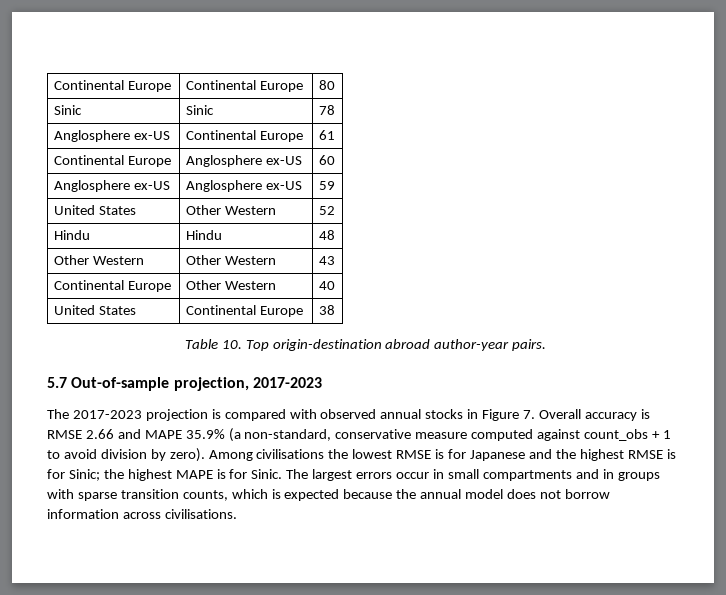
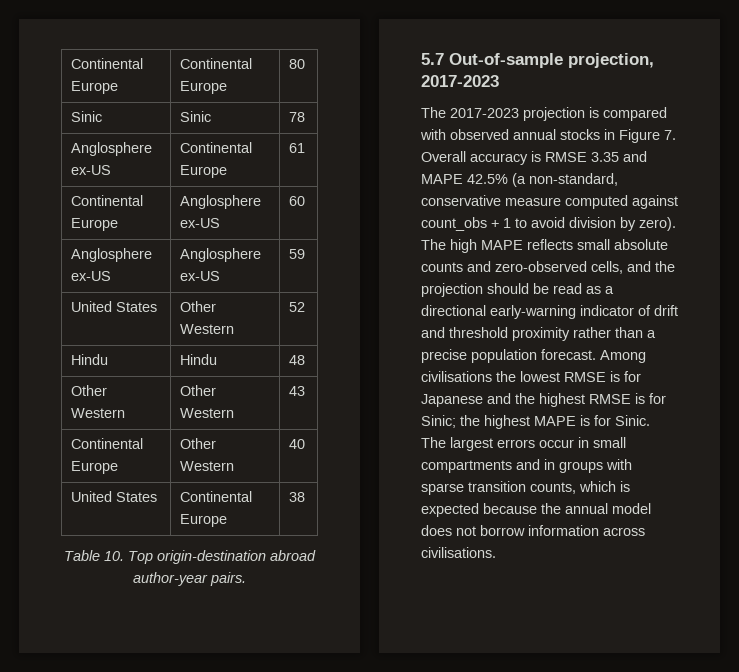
- The 2017-2023 projection is compared with observed annual stocks in Figure 7. Overall accuracy is RMSE 2.66 and MAPE 35.9% (a non-standard, conservative measure computed against count_obs + 1 to avoid division by zero).
+ The 2017-2023 projection is compared with observed annual stocks in Figure 7. Overall accuracy is RMSE 3.35 and MAPE 42.5% (a non-standard, conservative measure computed against count_obs + 1 to avoid division by zero).
+ The high MAPE reflects small absolute counts and zero-observed cells, and the projection should be read as a directional early-warning indicator of drift and threshold proximity rather than a precise population forecast.

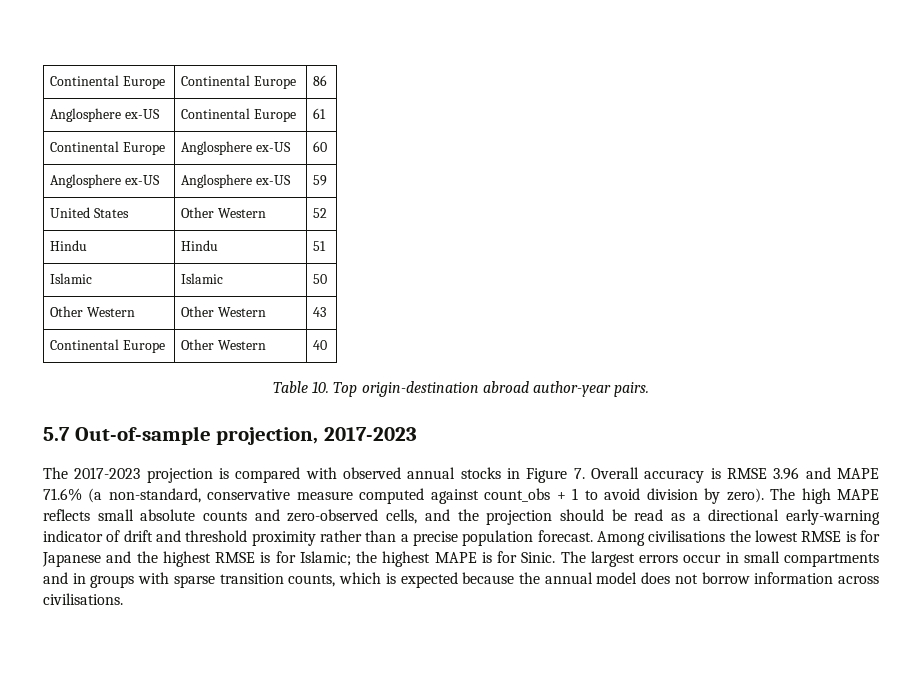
- Continental Europe | Continental Europe | 80
- Sinic | Sinic | 78
+ Continental Europe | Continental Europe | 86
- Hindu | Hindu | 48
+ Hindu | Hindu | 51
+ Islamic | Islamic | 50
- United States | Continental Europe | 38
- The 2017-2023 projection is compared with observed annual stocks in Figure 7. Overall accuracy is RMSE 3.35 and MAPE 42.5% (a non-standard, conservative measure computed against count_obs + 1 to avoid division by zero).
+ The 2017-2023 projection is compared with observed annual stocks in Figure 7. Overall accuracy is RMSE 3.96 and MAPE 71.6% (a non-standard, conservative measure computed against count_obs + 1 to avoid division by zero).
- Among civilisations the lowest RMSE is for Japanese and the highest RMSE is for Sinic; the highest MAPE is for Sinic.
+ Among civilisations the lowest RMSE is for Japanese and the highest RMSE is for Islamic; the highest MAPE is for Sinic.

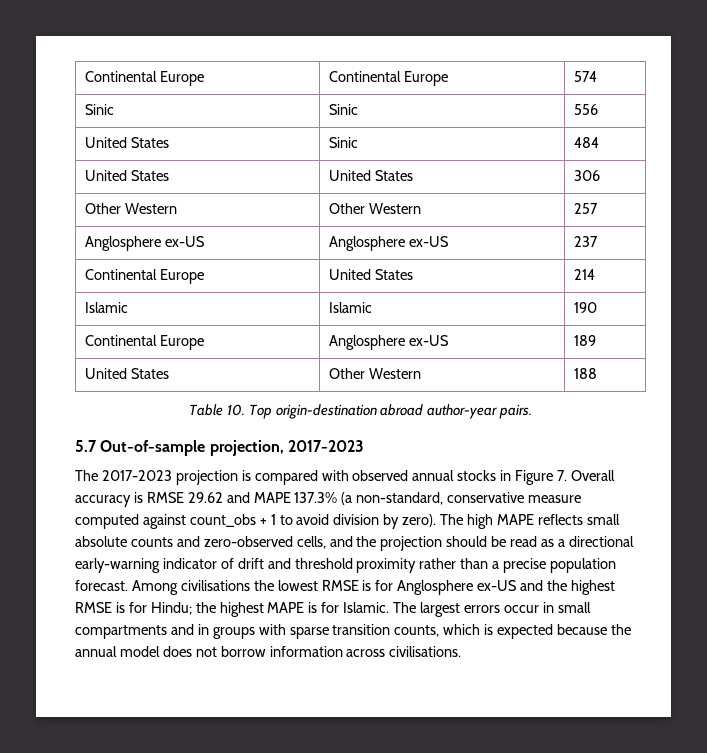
- Continental Europe | Continental Europe | 86
- Anglosphere ex-US | Continental Europe | 61
- Continental Europe | Anglosphere ex-US | 60
- Anglosphere ex-US | Anglosphere ex-US | 59
- United States | Other Western | 52
- Hindu | Hindu | 51
- Islamic | Islamic | 50
- Other Western | Other Western | 43
- Continental Europe | Other Western | 40
+ Continental Europe | Continental Europe | 574
+ Sinic | Sinic | 556
+ United States | Sinic | 484
+ United States | United States | 306
+ Other Western | Other Western | 257
+ Anglosphere ex-US | Anglosphere ex-US | 237
+ Continental Europe | United States | 214
+ Islamic | Islamic | 190
+ Continental Europe | Anglosphere ex-US | 189
+ United States | Other Western | 188
- The 2017-2023 projection is compared with observed annual stocks in Figure 7. Overall accuracy is RMSE 3.96 and MAPE 71.6% (a non-standard, conservative measure computed against count_obs + 1 to avoid division by zero).
+ The 2017-2023 projection is compared with observed annual stocks in Figure 7. Overall accuracy is RMSE 29.62 and MAPE 137.3% (a non-standard, conservative measure computed against count_obs + 1 to avoid division by zero).
- Among civilisations the lowest RMSE is for Japanese and the highest RMSE is for Islamic; the highest MAPE is for Sinic.
+ Among civilisations the lowest RMSE is for Anglosphere ex-US and the highest RMSE is for Hindu; the highest MAPE is for Islamic.

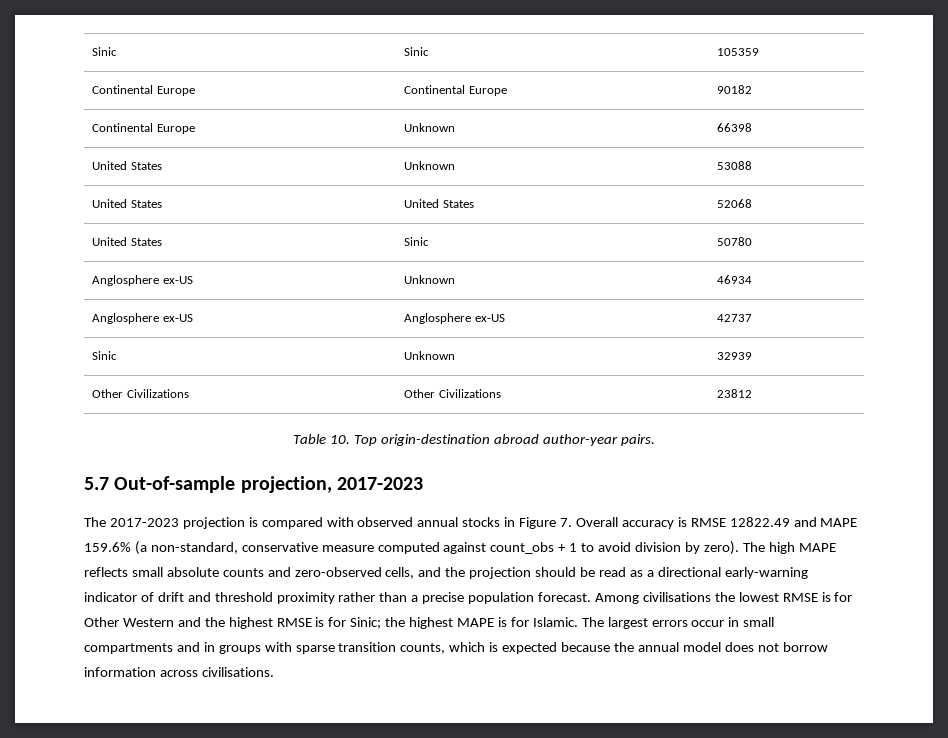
+ Sinic | Sinic | 105359
- Continental Europe | Continental Europe | 574
- Sinic | Sinic | 556
- United States | Sinic | 484
+ Continental Europe | Continental Europe | 90182
+ Continental Europe | Unknown | 66398
+ United States | Unknown | 53088
- United States | United States | 306
- Other Western | Other Western | 257
- Anglosphere ex-US | Anglosphere ex-US | 237
- Continental Europe | United States | 214
- Islamic | Islamic | 190
- Continental Europe | Anglosphere ex-US | 189
- United States | Other Western | 188
+ United States | United States | 52068
+ United States | Sinic | 50780
+ Anglosphere ex-US | Unknown | 46934
+ Anglosphere ex-US | Anglosphere ex-US | 42737
+ Sinic | Unknown | 32939
+ Other Civilizations | Other Civilizations | 23812
- The 2017-2023 projection is compared with observed annual stocks in Figure 7. Overall accuracy is RMSE 29.62 and MAPE 137.3% (a non-standard, conservative measure computed against count_obs + 1 to avoid division by zero).
+ The 2017-2023 projection is compared with observed annual stocks in Figure 7. Overall accuracy is RMSE 12822.49 and MAPE 159.6% (a non-standard, conservative measure computed against count_obs + 1 to avoid division by zero).
- Among civilisations the lowest RMSE is for Anglosphere ex-US and the highest RMSE is for Hindu; the highest MAPE is for Islamic.
+ Among civilisations the lowest RMSE is for Other Western and the highest RMSE is for Sinic; the highest MAPE is for Islamic.

